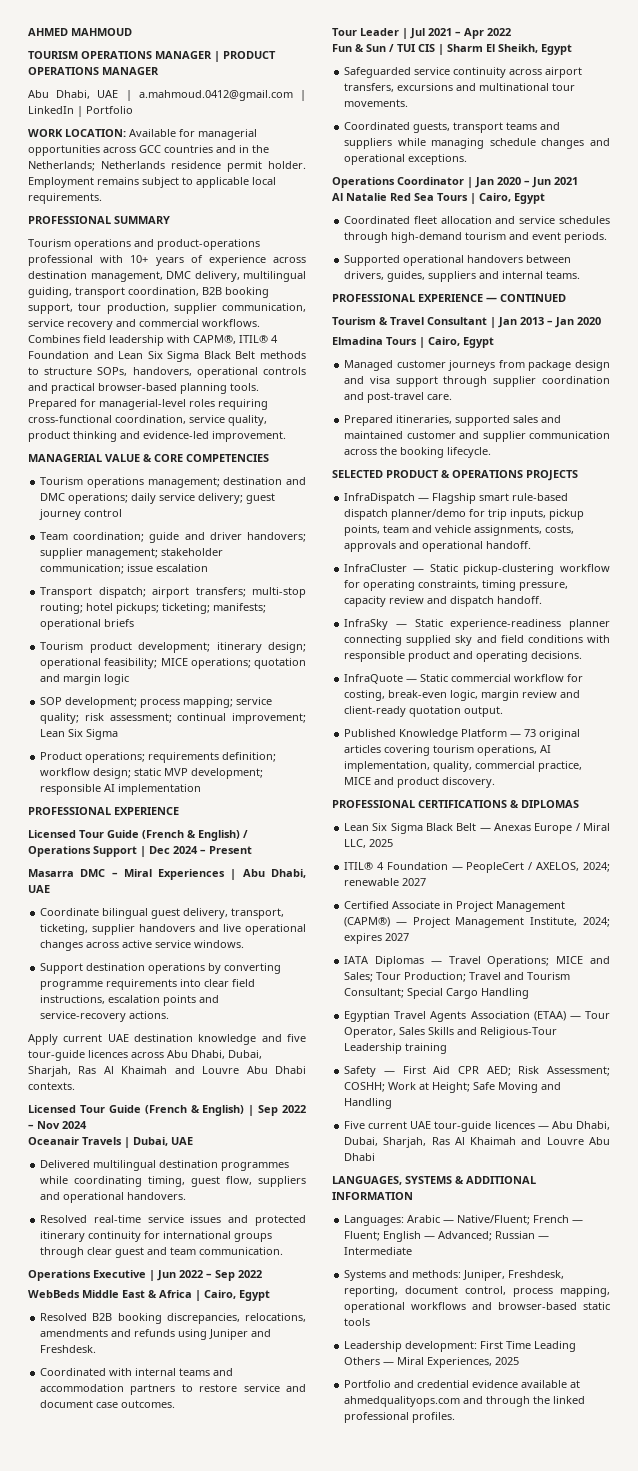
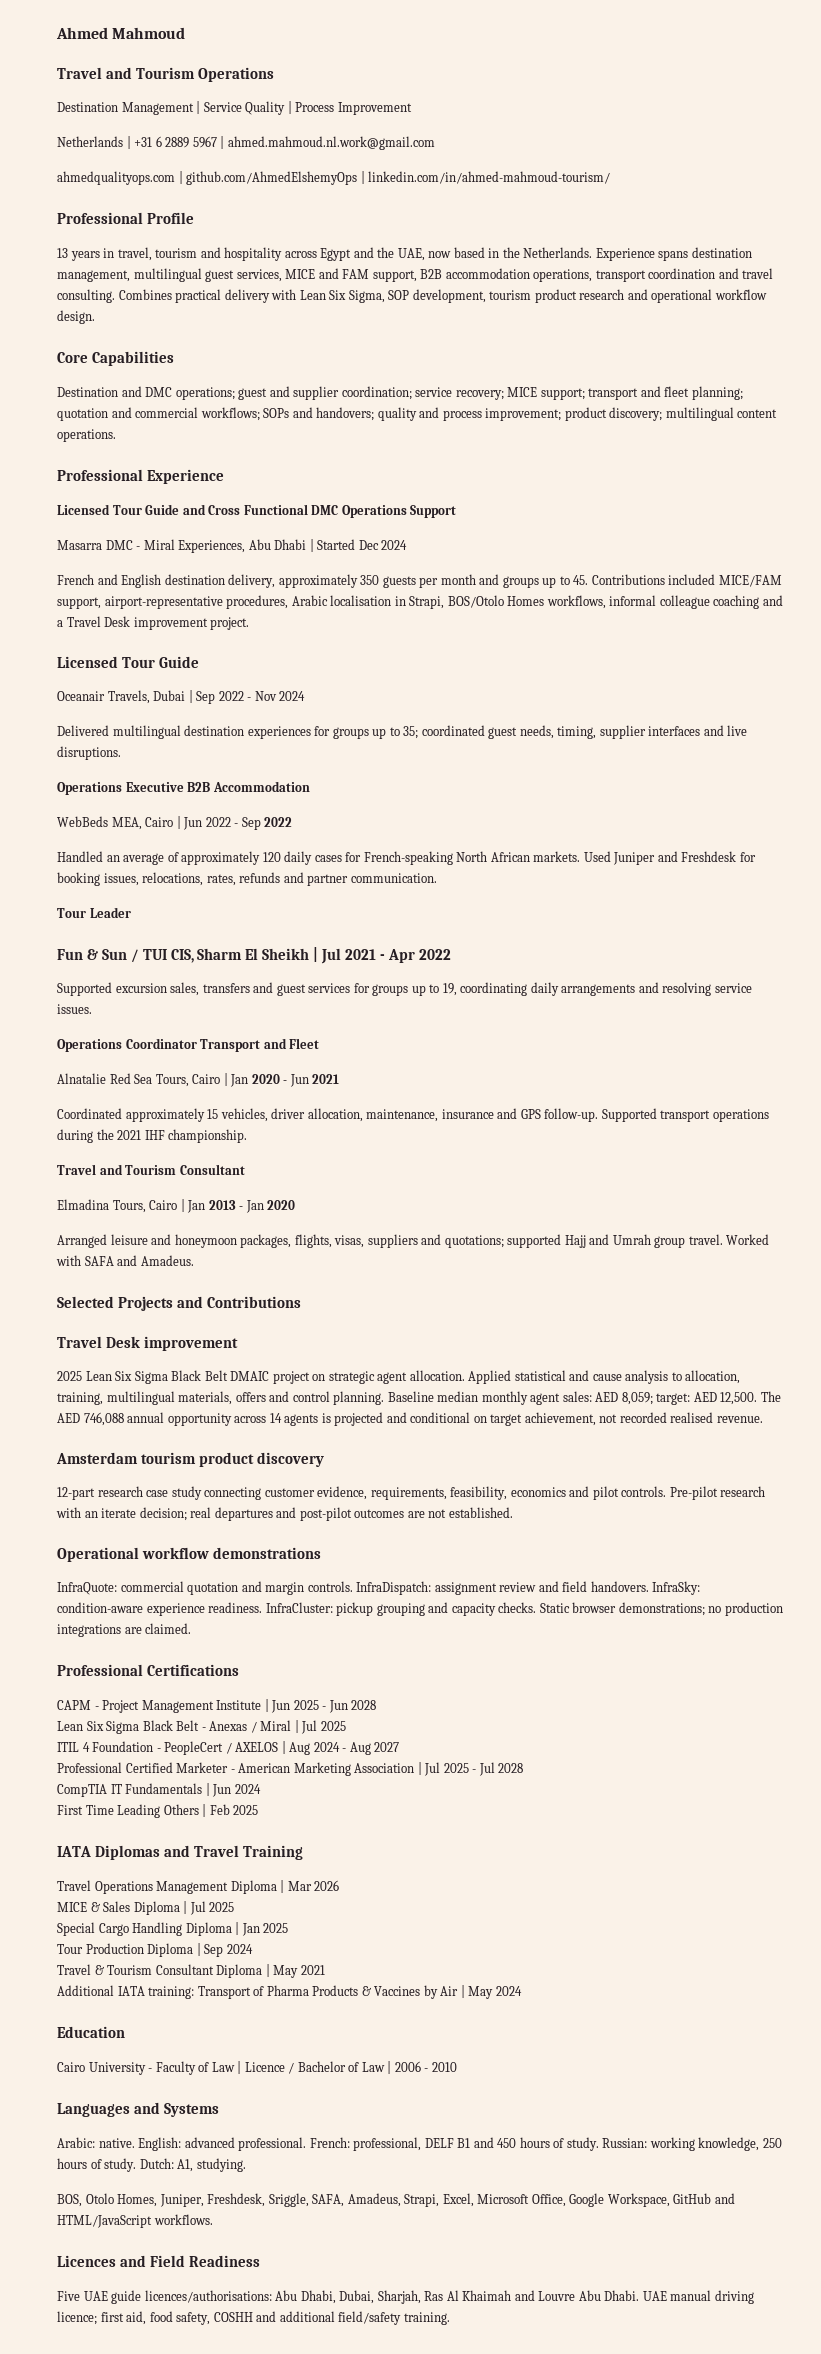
- AHMED MAHMOUD
- TOURISM OPERATIONS MANAGER | PRODUCT OPERATIONS MANAGER
- Abu Dhabi, UAE | a.mahmoud.0412@gmail.com | LinkedIn | Portfolio
- WORK LOCATION: Available for managerial opportunities across GCC countries and in the Netherlands; Netherlands residence permit holder. Employment remains subject to applicable local requirements.
- PROFESSIONAL SUMMARY
- Tourism operations and product-operations professional with 10+ years of experience across destination management, DMC delivery, multilingual guiding, transport coordination, B2B booking support, tour production, supplier communication, service recovery and commercial workflows. Combines field leadership with CAPM®, ITIL® 4 Foundation and Lean Six Sigma Black Belt methods to structure SOPs, handovers, operational controls and practical browser-based planning tools. Prepared for managerial-level roles requiring cross-functional coordination, service quality, product thinking and evidence-led improvement.
- MANAGERIAL VALUE & CORE COMPETENCIES
- Tourism operations management; destination and DMC operations; daily service delivery; guest journey control
- Team coordination; guide and driver handovers; supplier management; stakeholder communication; issue escalation
- Transport dispatch; airport transfers; multi-stop routing; hotel pickups; ticketing; manifests; operational briefs
- Tourism product development; itinerary design; operational feasibility; MICE operations; quotation and margin logic
- SOP development; process mapping; service quality; risk assessment; continual improvement; Lean Six Sigma
- Product operations; requirements definition; workflow design; static MVP development; responsible AI implementation
- PROFESSIONAL EXPERIENCE
- Licensed Tour Guide (French & English) / Operations Support | Dec 2024 – Present
- Masarra DMC – Miral Experiences | Abu Dhabi, UAE
- Coordinate bilingual guest delivery, transport, ticketing, supplier handovers and live operational changes across active service windows.
- Support destination operations by converting programme requirements into clear field instructions, escalation points and service-recovery actions.
- Apply current UAE destination knowledge and five tour-guide licences across Abu Dhabi, Dubai, Sharjah, Ras Al Khaimah and Louvre Abu Dhabi contexts.
- Licensed Tour Guide (French & English) | Sep 2022 – Nov 2024
- Oceanair Travels | Dubai, UAE
- Delivered multilingual destination programmes while coordinating timing, guest flow, suppliers and operational handovers.
- Resolved real-time service issues and protected itinerary continuity for international groups through clear guest and team communication.
- Operations Executive | Jun 2022 – Sep 2022
- WebBeds Middle East & Africa | Cairo, Egypt
- Resolved B2B booking discrepancies, relocations, amendments and refunds using Juniper and Freshdesk.
- Coordinated with internal teams and accommodation partners to restore service and document case outcomes.
- Tour Leader | Jul 2021 – Apr 2022
- Fun & Sun / TUI CIS | Sharm El Sheikh, Egypt
- Safeguarded service continuity across airport transfers, excursions and multinational tour movements.
- Coordinated guests, transport teams and suppliers while managing schedule changes and operational exceptions.
- Operations Coordinator | Jan 2020 – Jun 2021
- Al Natalie Red Sea Tours | Cairo, Egypt
- Coordinated fleet allocation and service schedules through high-demand tourism and event periods.
- Supported operational handovers between drivers, guides, suppliers and internal teams.
- PROFESSIONAL EXPERIENCE — CONTINUED
- Tourism & Travel Consultant | Jan 2013 – Jan 2020
- Elmadina Tours | Cairo, Egypt
- Managed customer journeys from package design and visa support through supplier coordination and post-travel care.
- Prepared itineraries, supported sales and maintained customer and supplier communication across the booking lifecycle.
- SELECTED PRODUCT & OPERATIONS PROJECTS
- InfraDispatch — Flagship smart rule-based dispatch planner/demo for trip inputs, pickup points, team and vehicle assignments, costs, approvals and operational handoff.
- InfraCluster — Static pickup-clustering workflow for operating constraints, timing pressure, capacity review and dispatch handoff.
- InfraSky — Static experience-readiness planner connecting supplied sky and field conditions with responsible product and operating decisions.
- InfraQuote — Static commercial workflow for costing, break-even logic, margin review and client-ready quotation output.
- Published Knowledge Platform — 73 original articles covering tourism operations, AI implementation, quality, commercial practice, MICE and product discovery.
- PROFESSIONAL CERTIFICATIONS & DIPLOMAS
- Lean Six Sigma Black Belt — Anexas Europe / Miral LLC, 2025
- ITIL® 4 Foundation — PeopleCert / AXELOS, 2024; renewable 2027
- Certified Associate in Project Management (CAPM®) — Project Management Institute, 2024; expires 2027
- IATA Diplomas — Travel Operations; MICE and Sales; Tour Production; Travel and Tourism Consultant; Special Cargo Handling
- Egyptian Travel Agents Association (ETAA) — Tour Operator, Sales Skills and Religious-Tour Leadership training
- Safety — First Aid CPR AED; Risk Assessment; COSHH; Work at Height; Safe Moving and Handling
- Five current UAE tour-guide licences — Abu Dhabi, Dubai, Sharjah, Ras Al Khaimah and Louvre Abu Dhabi
- LANGUAGES, SYSTEMS & ADDITIONAL INFORMATION
- Languages: Arabic — Native/Fluent; French — Fluent; English — Advanced; Russian — Intermediate
- Systems and methods: Juniper, Freshdesk, reporting, document control, process mapping, operational workflows and browser-based static tools
- Leadership development: First Time Leading Others — Miral Experiences, 2025
- Portfolio and credential evidence available at ahmedqualityops.com and through the linked professional profiles.
+ Ahmed Mahmoud
+ Travel and Tourism Operations
+ Destination Management | Service Quality | Process Improvement
+ Netherlands | +31 6 2889 5967 | ahmed.mahmoud.nl.work@gmail.com
+ ahmedqualityops.com | github.com/AhmedElshemyOps | linkedin.com/in/ahmed-mahmoud-tourism/
+ Professional Profile
+ 13 years in travel, tourism and hospitality across Egypt and the UAE, now based in the Netherlands. Experience spans destination management, multilingual guest services, MICE and FAM support, B2B accommodation operations, transport coordination and travel consulting. Combines practical delivery with Lean Six Sigma, SOP development, tourism product research and operational workflow design.
+ Core Capabilities
+ Destination and DMC operations; guest and supplier coordination; service recovery; MICE support; transport and fleet planning; quotation and commercial workflows; SOPs and handovers; quality and process improvement; product discovery; multilingual content operations.
+ Professional Experience
+ Licensed Tour Guide and Cross Functional DMC Operations Support
+ Masarra DMC - Miral Experiences, Abu Dhabi | Started Dec 2024
+ French and English destination delivery, approximately 350 guests per month and groups up to 45. Contributions included MICE/FAM support, airport-representative procedures, Arabic localisation in Strapi, BOS/Otolo Homes workflows, informal colleague coaching and a Travel Desk improvement project.
+ Licensed Tour Guide
+ Oceanair Travels, Dubai | Sep 2022 - Nov 2024
+ Delivered multilingual destination experiences for groups up to 35; coordinated guest needs, timing, supplier interfaces and live disruptions.
+ Operations Executive B2B Accommodation
+ WebBeds MEA, Cairo | Jun 2022 - Sep 2022
+ Handled an average of approximately 120 daily cases for French-speaking North African markets. Used Juniper and Freshdesk for booking issues, relocations, rates, refunds and partner communication.
+ Tour Leader
+ Fun & Sun / TUI CIS, Sharm El Sheikh | Jul 2021 - Apr 2022
+ Supported excursion sales, transfers and guest services for groups up to 19, coordinating daily arrangements and resolving service issues.
+ Operations Coordinator Transport and Fleet
+ Alnatalie Red Sea Tours, Cairo | Jan 2020 - Jun 2021
+ Coordinated approximately 15 vehicles, driver allocation, maintenance, insurance and GPS follow-up. Supported transport operations during the 2021 IHF championship.
+ Travel and Tourism Consultant
+ Elmadina Tours, Cairo | Jan 2013 - Jan 2020
+ Arranged leisure and honeymoon packages, flights, visas, suppliers and quotations; supported Hajj and Umrah group travel. Worked with SAFA and Amadeus.
+ Selected Projects and Contributions
+ Travel Desk improvement
+ 2025 Lean Six Sigma Black Belt DMAIC project on strategic agent allocation. Applied statistical and cause analysis to allocation, training, multilingual materials, offers and control planning. Baseline median monthly agent sales: AED 8,059; target: AED 12,500. The AED 746,088 annual opportunity across 14 agents is projected and conditional on target achievement, not recorded realised revenue.
+ Amsterdam tourism product discovery
+ 12-part research case study connecting customer evidence, requirements, feasibility, economics and pilot controls. Pre-pilot research with an iterate decision; real departures and post-pilot outcomes are not established.
+ Operational workflow demonstrations
+ InfraQuote: commercial quotation and margin controls. InfraDispatch: assignment review and field handovers. InfraSky: condition-aware experience readiness. InfraCluster: pickup grouping and capacity checks. Static browser demonstrations; no production integrations are claimed.
+ Professional Certifications
+ CAPM - Project Management Institute | Jun 2025 - Jun 2028
+ Lean Six Sigma Black Belt - Anexas / Miral | Jul 2025
+ ITIL 4 Foundation - PeopleCert / AXELOS | Aug 2024 - Aug 2027
+ Professional Certified Marketer - American Marketing Association | Jul 2025 - Jul 2028
+ CompTIA IT Fundamentals | Jun 2024
+ First Time Leading Others | Feb 2025
+ IATA Diplomas and Travel Training
+ Travel Operations Management Diploma | Mar 2026
+ MICE & Sales Diploma | Jul 2025
+ Special Cargo Handling Diploma | Jan 2025
+ Tour Production Diploma | Sep 2024
+ Travel & Tourism Consultant Diploma | May 2021
+ Additional IATA training: Transport of Pharma Products & Vaccines by Air | May 2024
+ Education
+ Cairo University - Faculty of Law | Licence / Bachelor of Law | 2006 - 2010
+ Languages and Systems
+ Arabic: native. English: advanced professional. French: professional, DELF B1 and 450 hours of study. Russian: working knowledge, 250 hours of study. Dutch: A1, studying.
+ BOS, Otolo Homes, Juniper, Freshdesk, Sriggle, SAFA, Amadeus, Strapi, Excel, Microsoft Office, Google Workspace, GitHub and HTML/JavaScript workflows.
+ Licences and Field Readiness
+ Five UAE guide licences/authorisations: Abu Dhabi, Dubai, Sharjah, Ras Al Khaimah and Louvre Abu Dhabi. UAE manual driving licence; first aid, food safety, COSHH and additional field/safety training.

